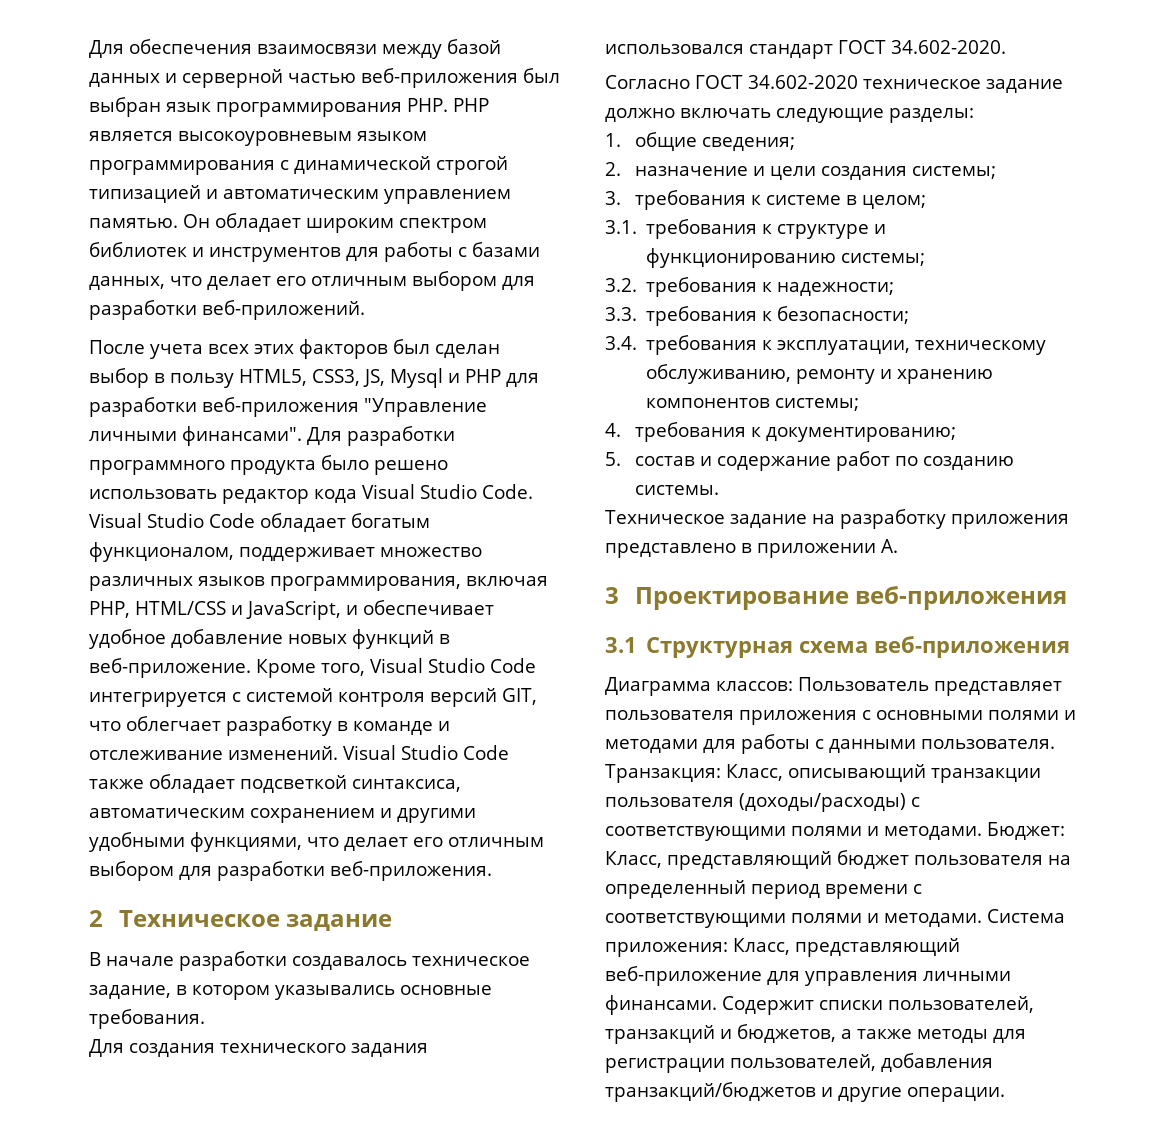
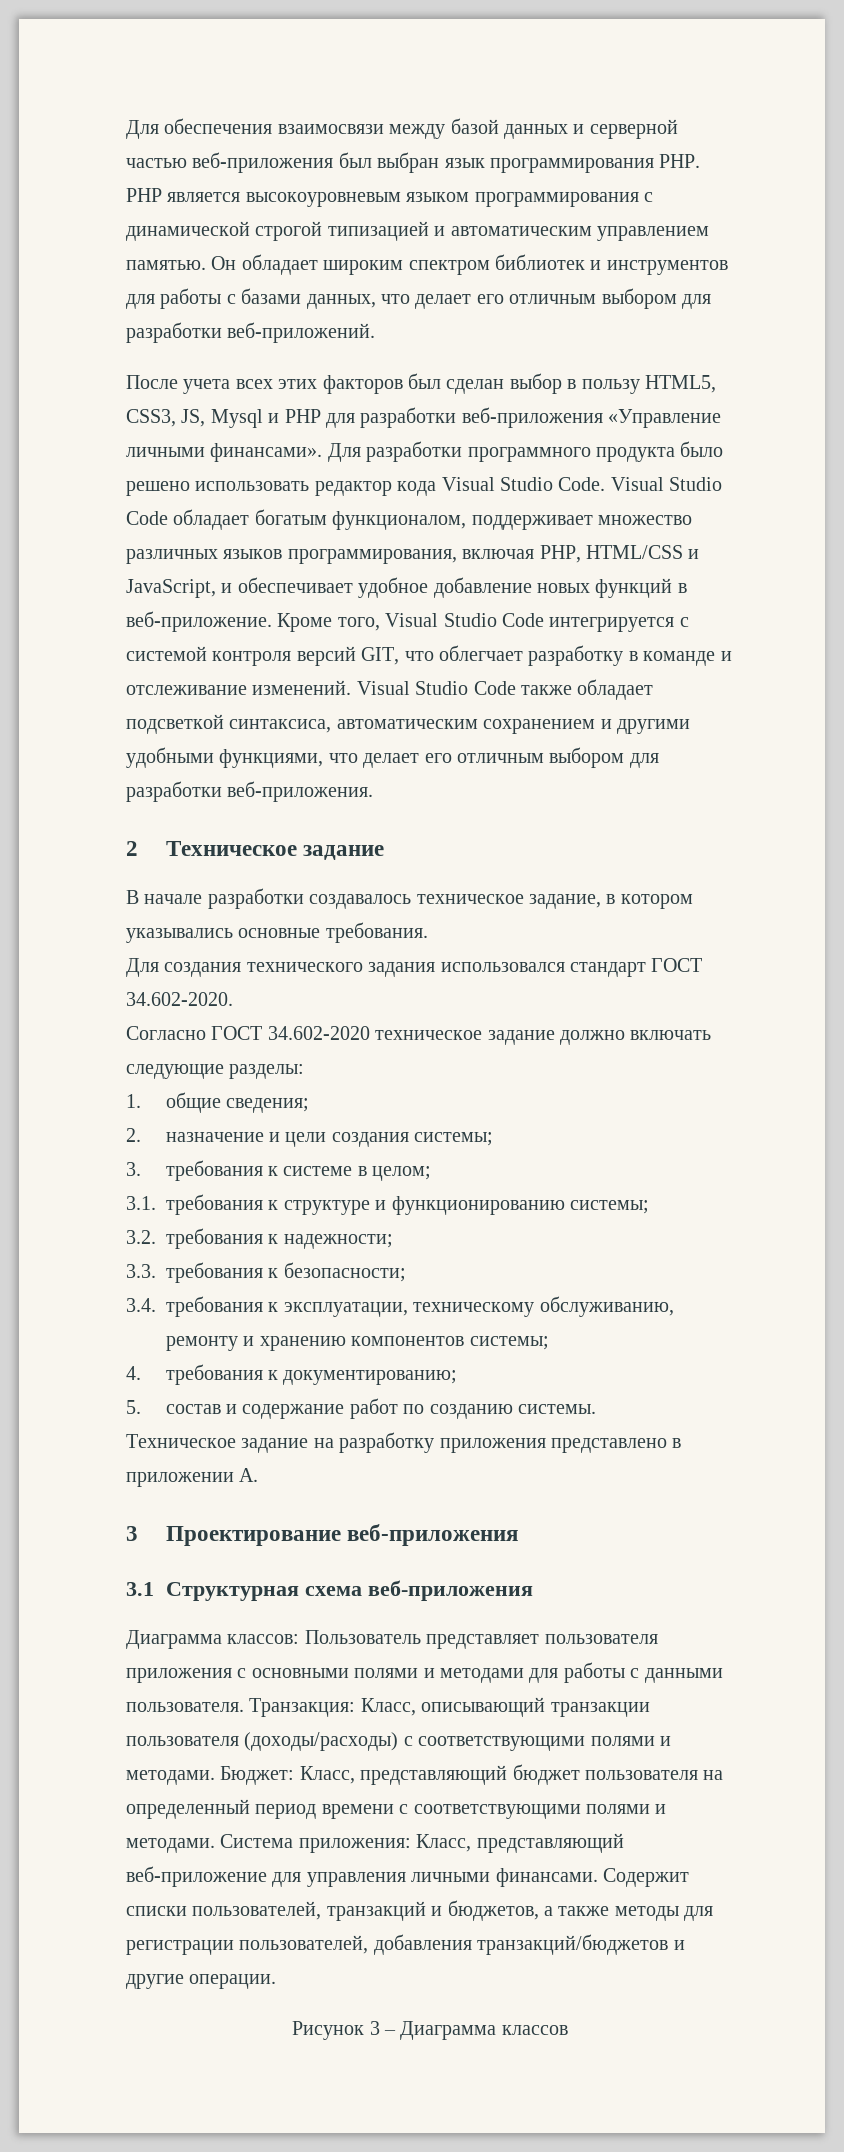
- После учета всех этих факторов был сделан выбор в пользу HTML5, CSS3, JS, Mysql и PHP для разработки веб-приложения "Управление личными финансами".
+ После учета всех этих факторов был сделан выбор в пользу HTML5, CSS3, JS, Mysql и PHP для разработки веб-приложения «Управление личными финансами».
+ Рисунок 3 – Диаграмма классов

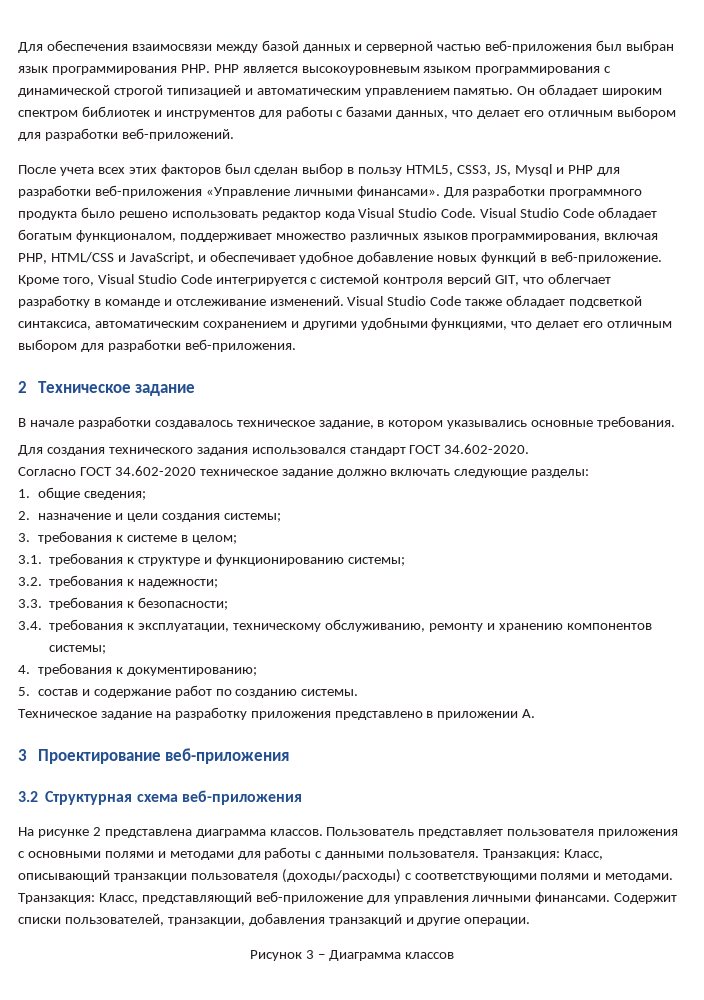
- 3.1 Структурная схема веб-приложения
+ 3.2 Структурная схема веб-приложения
- Диаграмма классов: Пользователь представляет пользователя приложения с основными полями и методами для работы с данными пользователя.
+ На рисунке 2 представлена диаграмма классов. Пользователь представляет пользователя приложения с основными полями и методами для работы с данными пользователя.
- Бюджет: Класс, представляющий бюджет пользователя на определенный период времени с соответствующими полями и методами. Система приложения: Класс, представляющий веб-приложение для управления личными финансами.
+ Транзакция: Класс, представляющий веб-приложение для управления личными финансами.
- Содержит списки пользователей, транзакций и бюджетов, а также методы для регистрации пользователей, добавления транзакций/бюджетов и другие операции.
+ Содержит списки пользователей, транзакции, добавления транзакций и другие операции.

